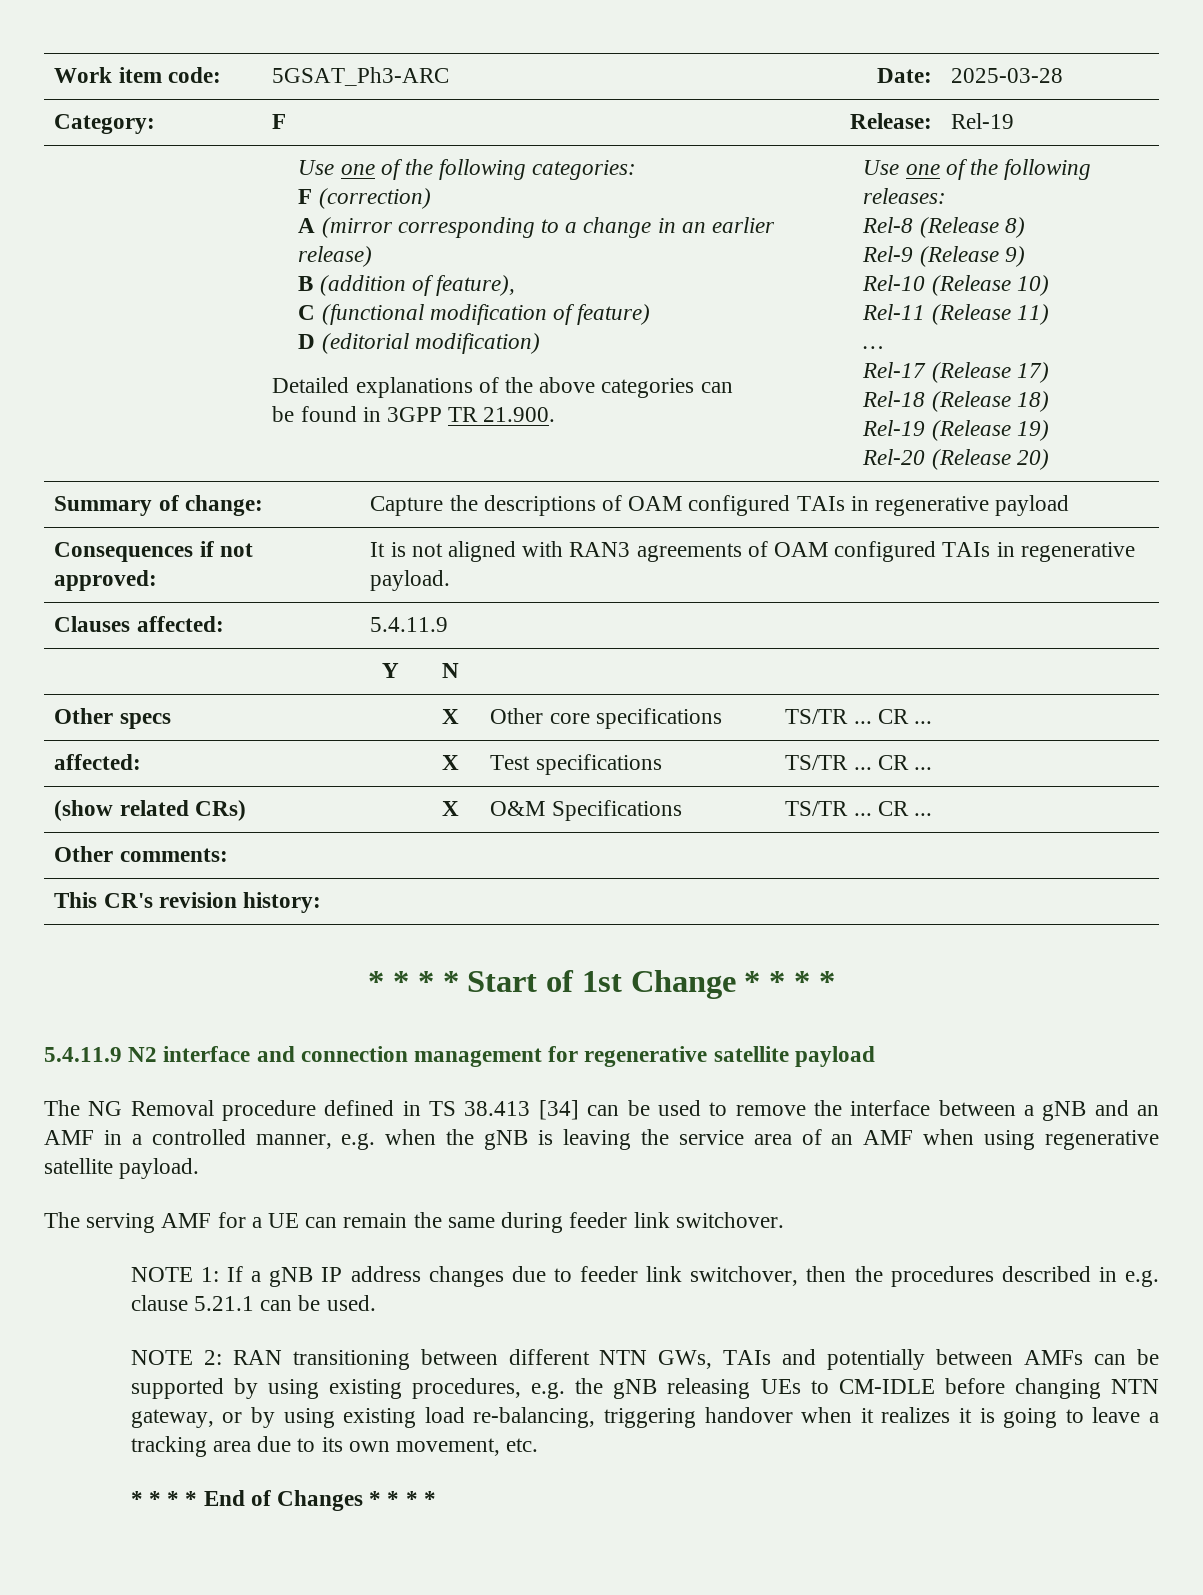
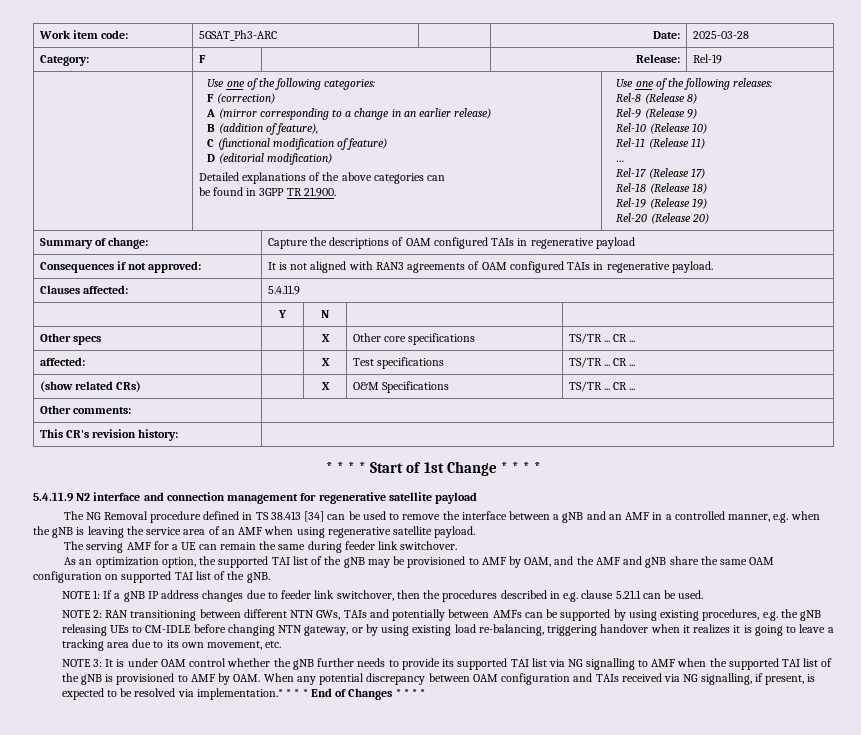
+ As an optimization option, the supported TAI list of the gNB may be provisioned to AMF by OAM, and the AMF and gNB share the same OAM configuration on supported TAI list of the gNB.
- * * * * End of Changes * * * *
+ NOTE 3: It is under OAM control whether the gNB further needs to provide its supported TAI list via NG signalling to AMF when the supported TAI list of the gNB is provisioned to AMF by OAM. When any potential discrepancy between OAM configuration and TAIs received via NG signalling, if present, is expected to be resolved via implementation.* * * * End of Changes * * * *

